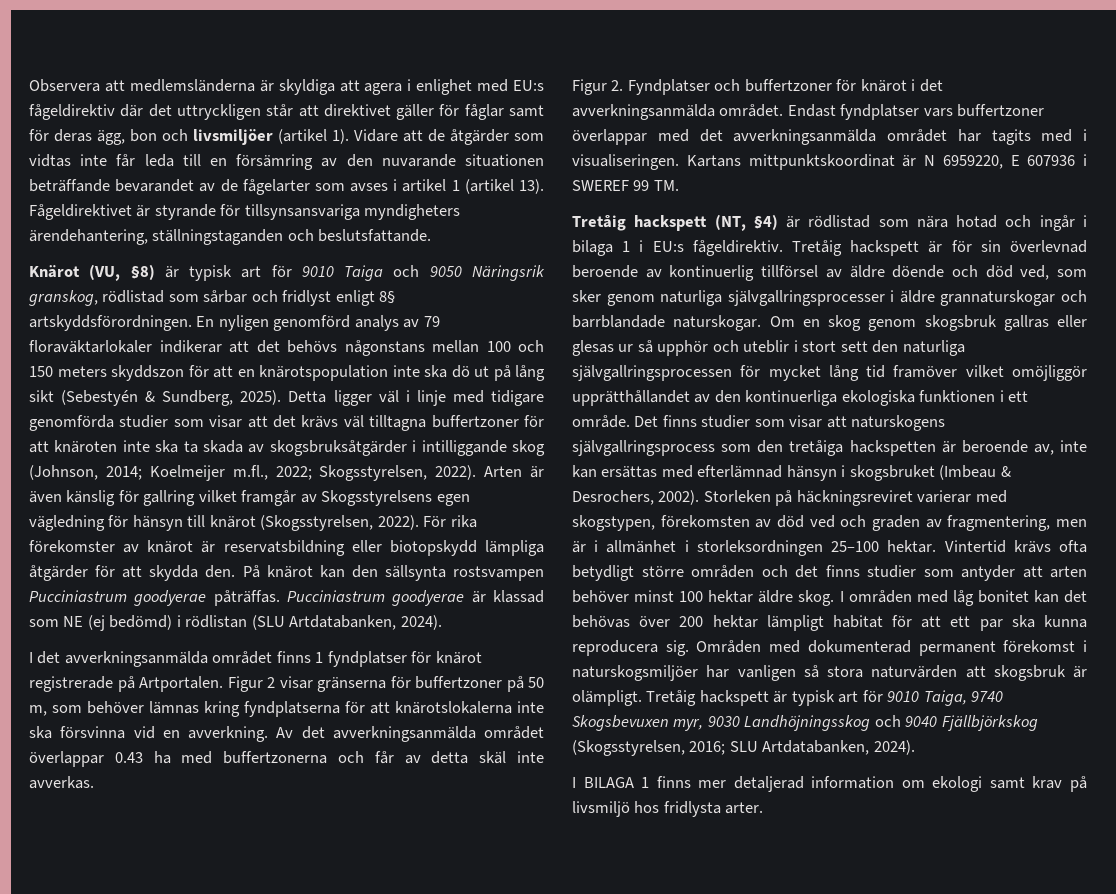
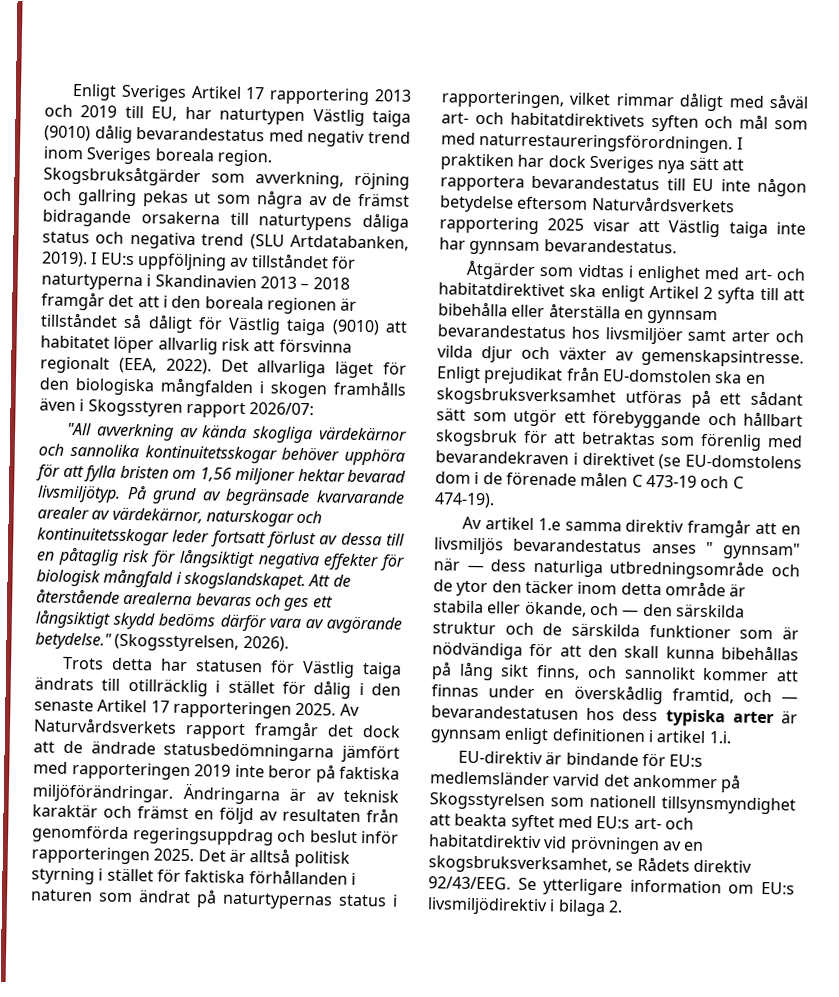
- Observera att medlemsländerna är skyldiga att agera i enlighet med EU:s fågeldirektiv där det uttryckligen står att direktivet gäller för fåglar samt för deras ägg, bon och livsmiljöer (artikel 1). Vidare att de åtgärder som vidtas inte får leda till en försämring av den nuvarande situationen beträffande bevarandet av de fågelarter som avses i artikel 1 (artikel 13). Fågeldirektivet är styrande för tillsynsansvariga myndigheters ärendehantering, ställningstaganden och beslutsfattande.
- Knärot (VU, §8) är typisk art för 9010 Taiga och 9050 Näringsrik granskog, rödlistad som sårbar och fridlyst enligt 8§ artskyddsförordningen. En nyligen genomförd analys av 79 floraväktarlokaler indikerar att det behövs någonstans mellan 100 och 150 meters skyddszon för att en knärotspopulation inte ska dö ut på lång sikt (Sebestyén & Sundberg, 2025). Detta ligger väl i linje med tidigare genomförda studier som visar att det krävs väl tilltagna buffertzoner för att knäroten inte ska ta skada av skogsbruksåtgärder i intilliggande skog (Johnson, 2014; Koelmeijer m.fl., 2022; Skogsstyrelsen, 2022). Arten är även känslig för gallring vilket framgår av Skogsstyrelsens egen vägledning för hänsyn till knärot (Skogsstyrelsen, 2022). För rika förekomster av knärot är reservatsbildning eller biotopskydd lämpliga åtgärder för att skydda den. På knärot kan den sällsynta rostsvampen Pucciniastrum goodyerae påträffas. Pucciniastrum goodyerae är klassad som NE (ej bedömd) i rödlistan (SLU Artdatabanken, 2024).
- I det avverkningsanmälda området finns 1 fyndplatser för knärot registrerade på Artportalen. Figur 2 visar gränserna för buffertzoner på 50 m, som behöver lämnas kring fyndplatserna för att knärotslokalerna inte ska försvinna vid en avverkning. Av det avverkningsanmälda området överlappar 0.43 ha med buffertzonerna och får av detta skäl inte avverkas.
- Figur 2. Fyndplatser och buffertzoner för knärot i det avverkningsanmälda området. Endast fyndplatser vars buffertzoner överlappar med det avverkningsanmälda området har tagits med i visualiseringen. Kartans mittpunktskoordinat är N 6959220, E 607936 i SWEREF 99 TM.
- Tretåig hackspett (NT, §4) är rödlistad som nära hotad och ingår i bilaga 1 i EU:s fågeldirektiv. Tretåig hackspett är för sin överlevnad beroende av kontinuerlig tillförsel av äldre döende och död ved, som sker genom naturliga självgallringsprocesser i äldre grannaturskogar och barrblandade naturskogar. Om en skog genom skogsbruk gallras eller glesas ur så upphör och uteblir i stort sett den naturliga självgallringsprocessen för mycket lång tid framöver vilket omöjliggör upprätthållandet av den kontinuerliga ekologiska funktionen i ett område. Det finns studier som visar att naturskogens självgallringsprocess som den tretåiga hackspetten är beroende av, inte kan ersättas med efterlämnad hänsyn i skogsbruket (Imbeau & Desrochers, 2002). Storleken på häckningsreviret varierar med skogstypen, förekomsten av död ved och graden av fragmentering, men är i allmänhet i storleksordningen 25–100 hektar. Vintertid krävs ofta betydligt större områden och det finns studier som antyder att arten behöver minst 100 hektar äldre skog. I områden med låg bonitet kan det behövas över 200 hektar lämpligt habitat för att ett par ska kunna reproducera sig. Områden med dokumenterad permanent förekomst i naturskogsmiljöer har vanligen så stora naturvärden att skogsbruk är olämpligt. Tretåig hackspett är typisk art för 9010 Taiga, 9740 Skogsbevuxen myr, 9030 Landhöjningsskog och 9040 Fjällbjörkskog (Skogsstyrelsen, 2016; SLU Artdatabanken, 2024).
- I BILAGA 1 finns mer detaljerad information om ekologi samt krav på livsmiljö hos fridlysta arter.
+ Enligt Sveriges Artikel 17 rapportering 2013 och 2019 till EU, har naturtypen Västlig taiga (9010) dålig bevarandestatus med negativ trend inom Sveriges boreala region. Skogsbruksåtgärder som avverkning, röjning och gallring pekas ut som några av de främst bidragande orsakerna till naturtypens dåliga status och negativa trend (SLU Artdatabanken, 2019). I EU:s uppföljning av tillståndet för naturtyperna i Skandinavien 2013 – 2018 framgår det att i den boreala regionen är tillståndet så dåligt för Västlig taiga (9010) att habitatet löper allvarlig risk att försvinna regionalt (EEA, 2022). Det allvarliga läget för den biologiska mångfalden i skogen framhålls även i Skogsstyren rapport 2026/07:
+ "All avverkning av kända skogliga värdekärnor och sannolika kontinuitetsskogar behöver upphöra för att fylla bristen om 1,56 miljoner hektar bevarad livsmiljötyp. På grund av begränsade kvarvarande arealer av värdekärnor, naturskogar och kontinuitetsskogar leder fortsatt förlust av dessa till en påtaglig risk för långsiktigt negativa effekter för biologisk mångfald i skogslandskapet. Att de återstående arealerna bevaras och ges ett långsiktigt skydd bedöms därför vara av avgörande betydelse." (Skogsstyrelsen, 2026).
+ Trots detta har statusen för Västlig taiga ändrats till otillräcklig i stället för dålig i den senaste Artikel 17 rapporteringen 2025. Av Naturvårdsverkets rapport framgår det dock att de ändrade statusbedömningarna jämfört med rapporteringen 2019 inte beror på faktiska miljöförändringar. Ändringarna är av teknisk karaktär och främst en följd av resultaten från genomförda regeringsuppdrag och beslut inför rapporteringen 2025. Det är alltså politisk styrning i stället för faktiska förhållanden i naturen som ändrat på naturtypernas status i rapporteringen, vilket rimmar dåligt med såväl art- och habitatdirektivets syften och mål som med naturrestaureringsförordningen. I praktiken har dock Sveriges nya sätt att rapportera bevarandestatus till EU inte någon betydelse eftersom Naturvårdsverkets rapportering 2025 visar att Västlig taiga inte har gynnsam bevarandestatus.
+ Åtgärder som vidtas i enlighet med art- och habitatdirektivet ska enligt Artikel 2 syfta till att bibehålla eller återställa en gynnsam bevarandestatus hos livsmiljöer samt arter och vilda djur och växter av gemenskapsintresse. Enligt prejudikat från EU-domstolen ska en skogsbruksverksamhet utföras på ett sådant sätt som utgör ett förebyggande och hållbart skogsbruk för att betraktas som förenlig med bevarandekraven i direktivet (se EU-domstolens dom i de förenade målen C 473-19 och C 474-19).
+ Av artikel 1.e samma direktiv framgår att en livsmiljös bevarandestatus anses " gynnsam" när — dess naturliga utbredningsområde och de ytor den täcker inom detta område är stabila eller ökande, och — den särskilda struktur och de särskilda funktioner som är nödvändiga för att den skall kunna bibehållas på lång sikt finns, och sannolikt kommer att finnas under en överskådlig framtid, och — bevarandestatusen hos dess typiska arter är gynnsam enligt definitionen i artikel 1.i.
+ EU-direktiv är bindande för EU:s medlemsländer varvid det ankommer på Skogsstyrelsen som nationell tillsynsmyndighet att beakta syftet med EU:s art- och habitatdirektiv vid prövningen av en skogsbruksverksamhet, se Rådets direktiv 92/43/EEG. Se ytterligare information om EU:s livsmiljödirektiv i bilaga 2.

